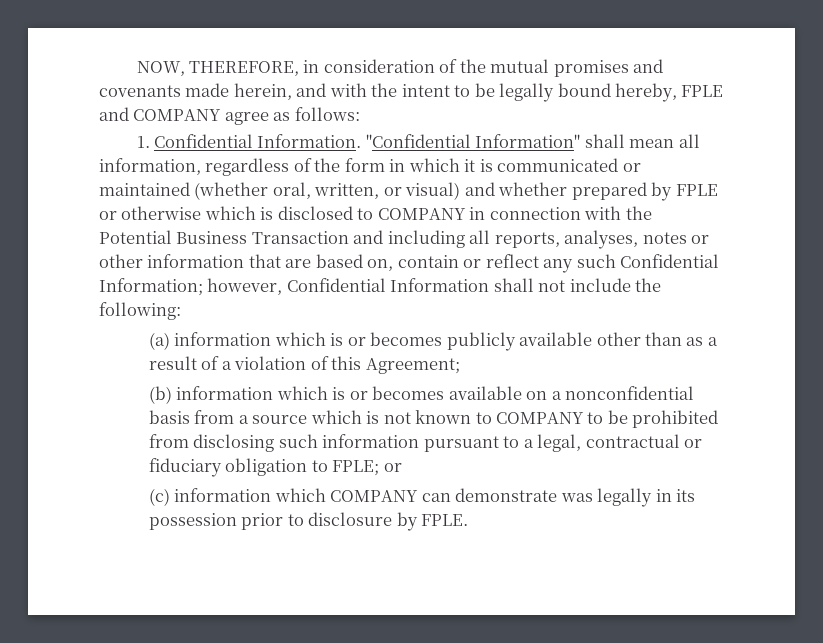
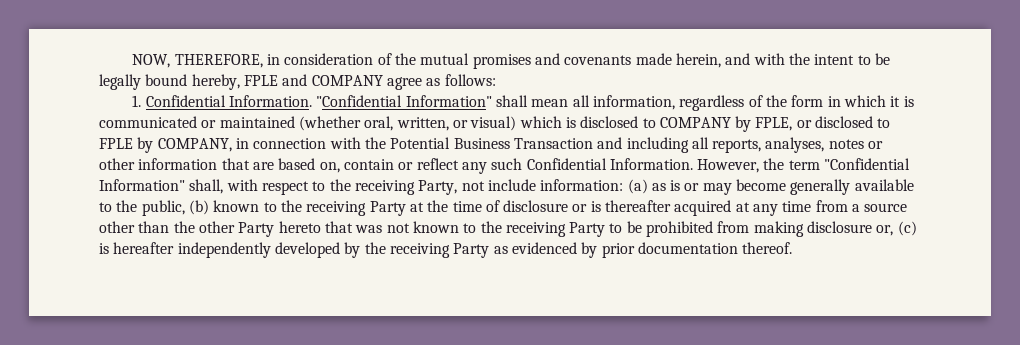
- "Confidential Information" shall mean all information, regardless of the form in which it is communicated or maintained (whether oral, written, or visual) and whether prepared by FPLE or otherwise which is disclosed to COMPANY in connection with the Potential Business Transaction and including all reports, analyses, notes or other information that are based on, contain or reflect any such Confidential Information; however, Confidential Information shall not include the following:
- (a) information which is or becomes publicly available other than as a result of a violation of this Agreement;
- (b) information which is or becomes available on a nonconfidential basis from a source which is not known to COMPANY to be prohibited from disclosing such information pursuant to a legal, contractual or fiduciary obligation to FPLE; or
- (c) information which COMPANY can demonstrate was legally in its possession prior to disclosure by FPLE.
+ "Confidential Information" shall mean all information, regardless of the form in which it is communicated or maintained (whether oral, written, or visual) which is disclosed to COMPANY by FPLE, or disclosed to FPLE by COMPANY, in connection with the Potential Business Transaction and including all reports, analyses, notes or other information that are based on, contain or reflect any such Confidential Information. However, the term "Confidential Information" shall, with respect to the receiving Party, not include information: (a) as is or may become generally available to the public, (b) known to the receiving Party at the time of disclosure or is thereafter acquired at any time from a source other than the other Party hereto that was not known to the receiving Party to be prohibited from making disclosure or, (c) is hereafter independently developed by the receiving Party as evidenced by prior documentation thereof.

